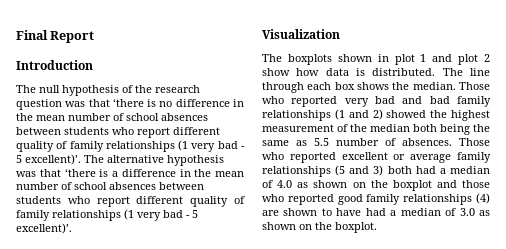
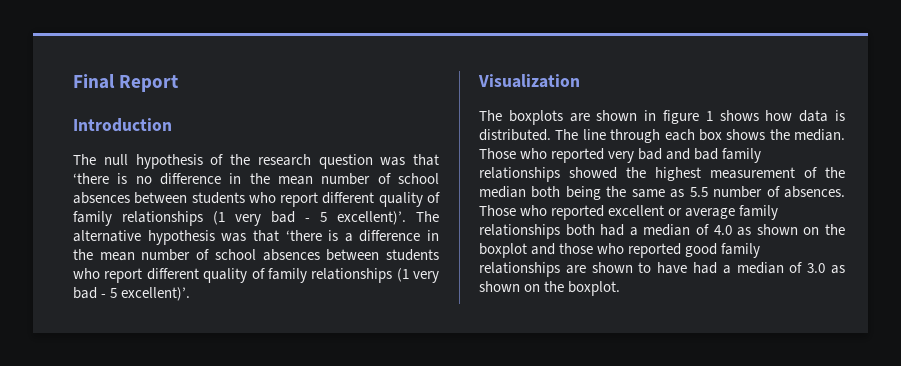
- The boxplots shown in plot 1 and plot 2 show how data is distributed.
+ The boxplots are shown in figure 1 shows how data is distributed.
- Those who reported very bad and bad family relationships (1 and 2) showed the highest measurement of the median both being the same as 5.5 number of absences.
+ Those who reported very bad and bad family relationships showed the highest measurement of the median both being the same as 5.5 number of absences.
- Those who reported excellent or average family relationships (5 and 3) both had a median of 4.0 as shown on the boxplot and those who reported good family relationships (4) are shown to have had a median of 3.0 as shown on the boxplot.
+ Those who reported excellent or average family relationships both had a median of 4.0 as shown on the boxplot and those who reported good family relationships are shown to have had a median of 3.0 as shown on the boxplot.

